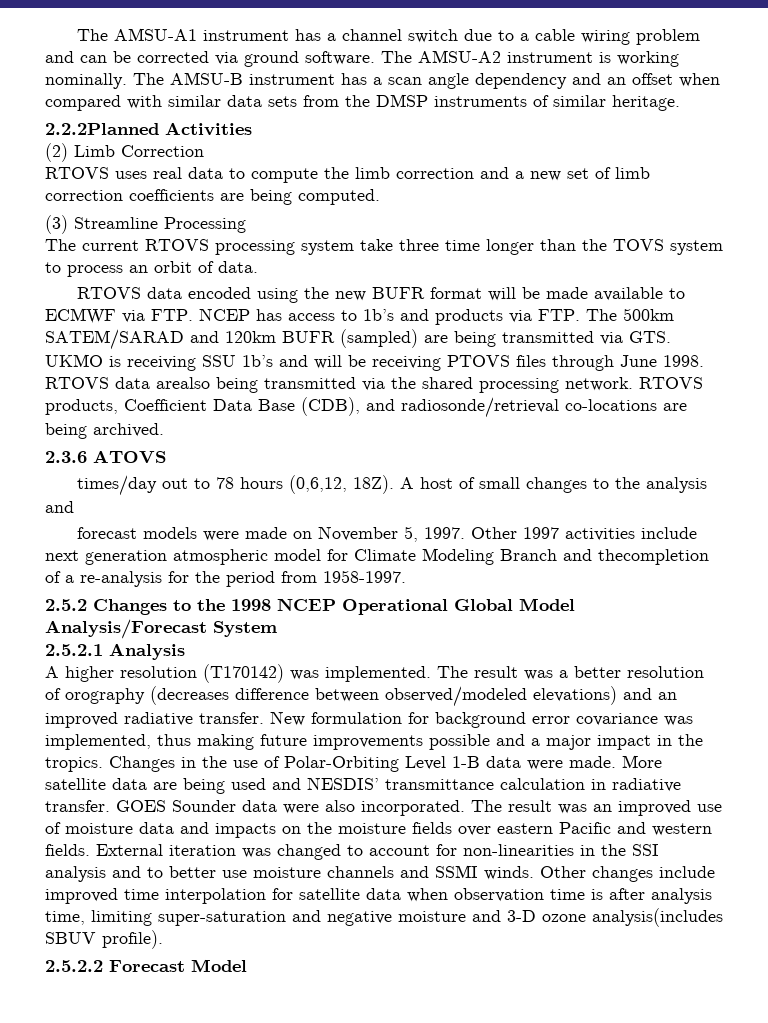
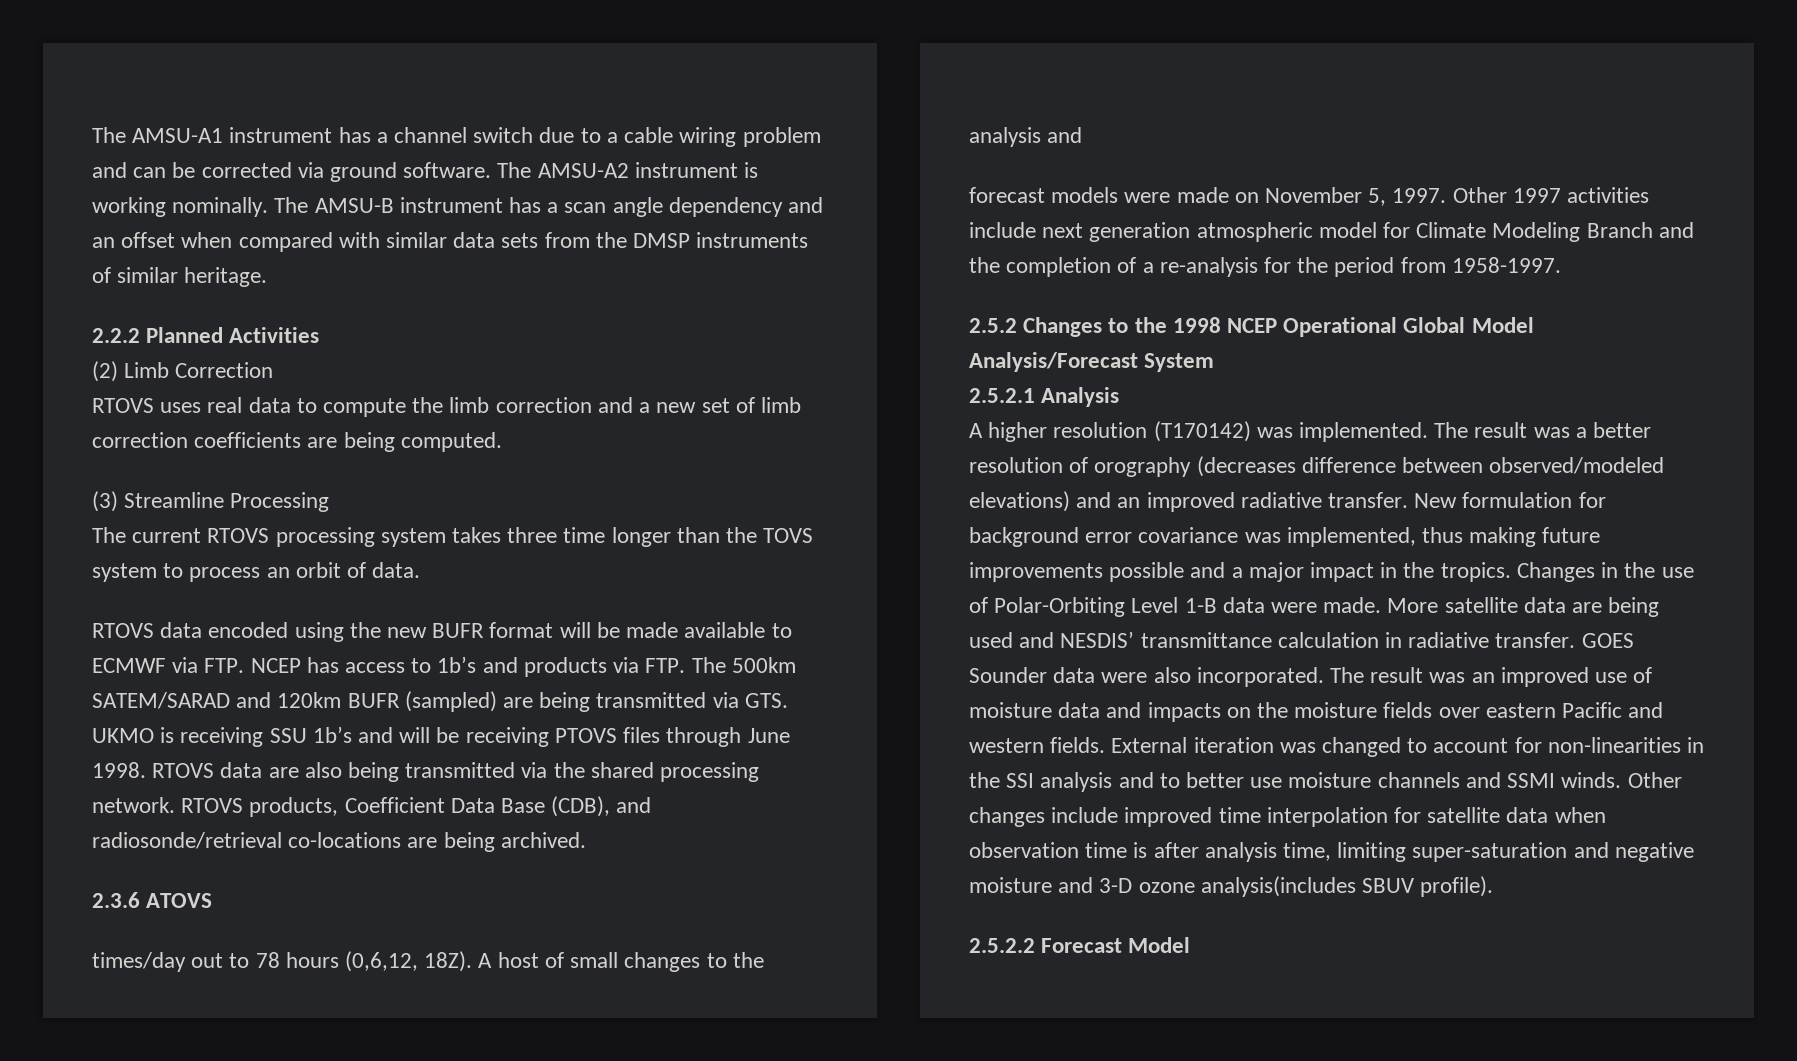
- 2.2.2Planned Activities
+ 2.2.2 Planned Activities
- The current RTOVS processing system take three time longer than the TOVS system to process an orbit of data.
+ The current RTOVS processing system takes three time longer than the TOVS system to process an orbit of data.
- RTOVS data arealso being transmitted via the shared processing network.
+ RTOVS data are also being transmitted via the shared processing network.
- Other 1997 activities include next generation atmospheric model for Climate Modeling Branch and thecompletion of a re-analysis for the period from 1958-1997.
+ Other 1997 activities include next generation atmospheric model for Climate Modeling Branch and the completion of a re-analysis for the period from 1958-1997.

